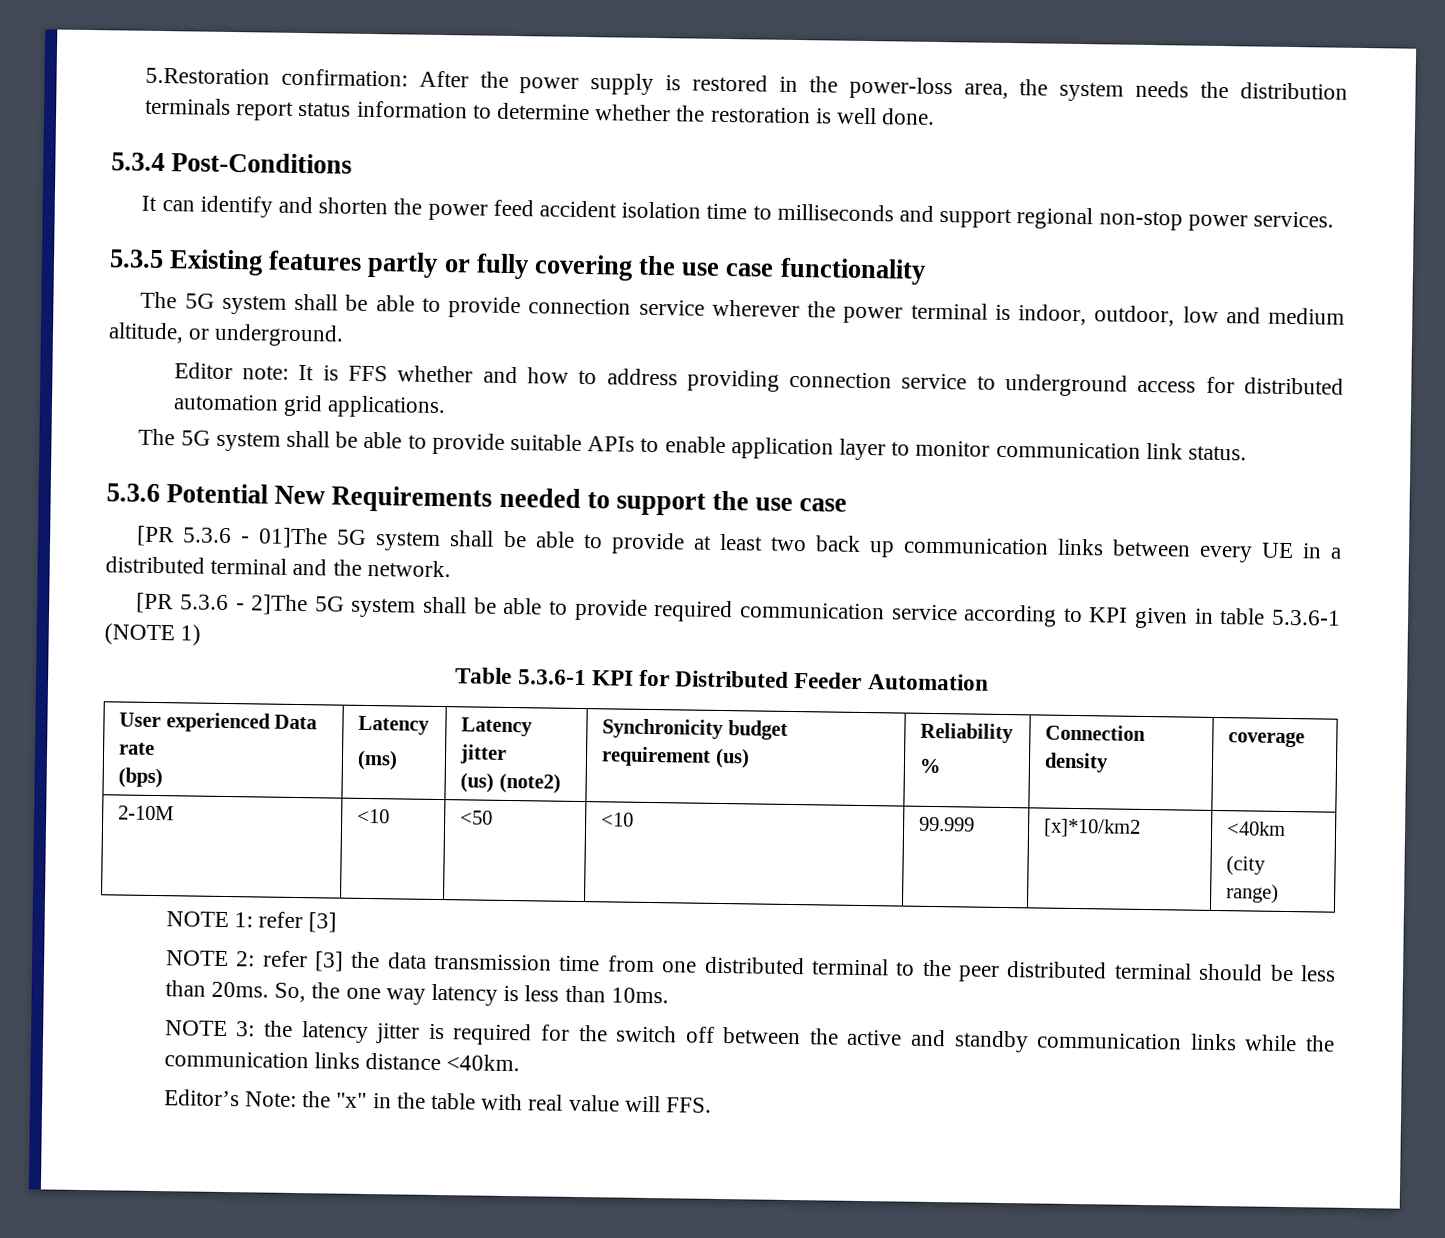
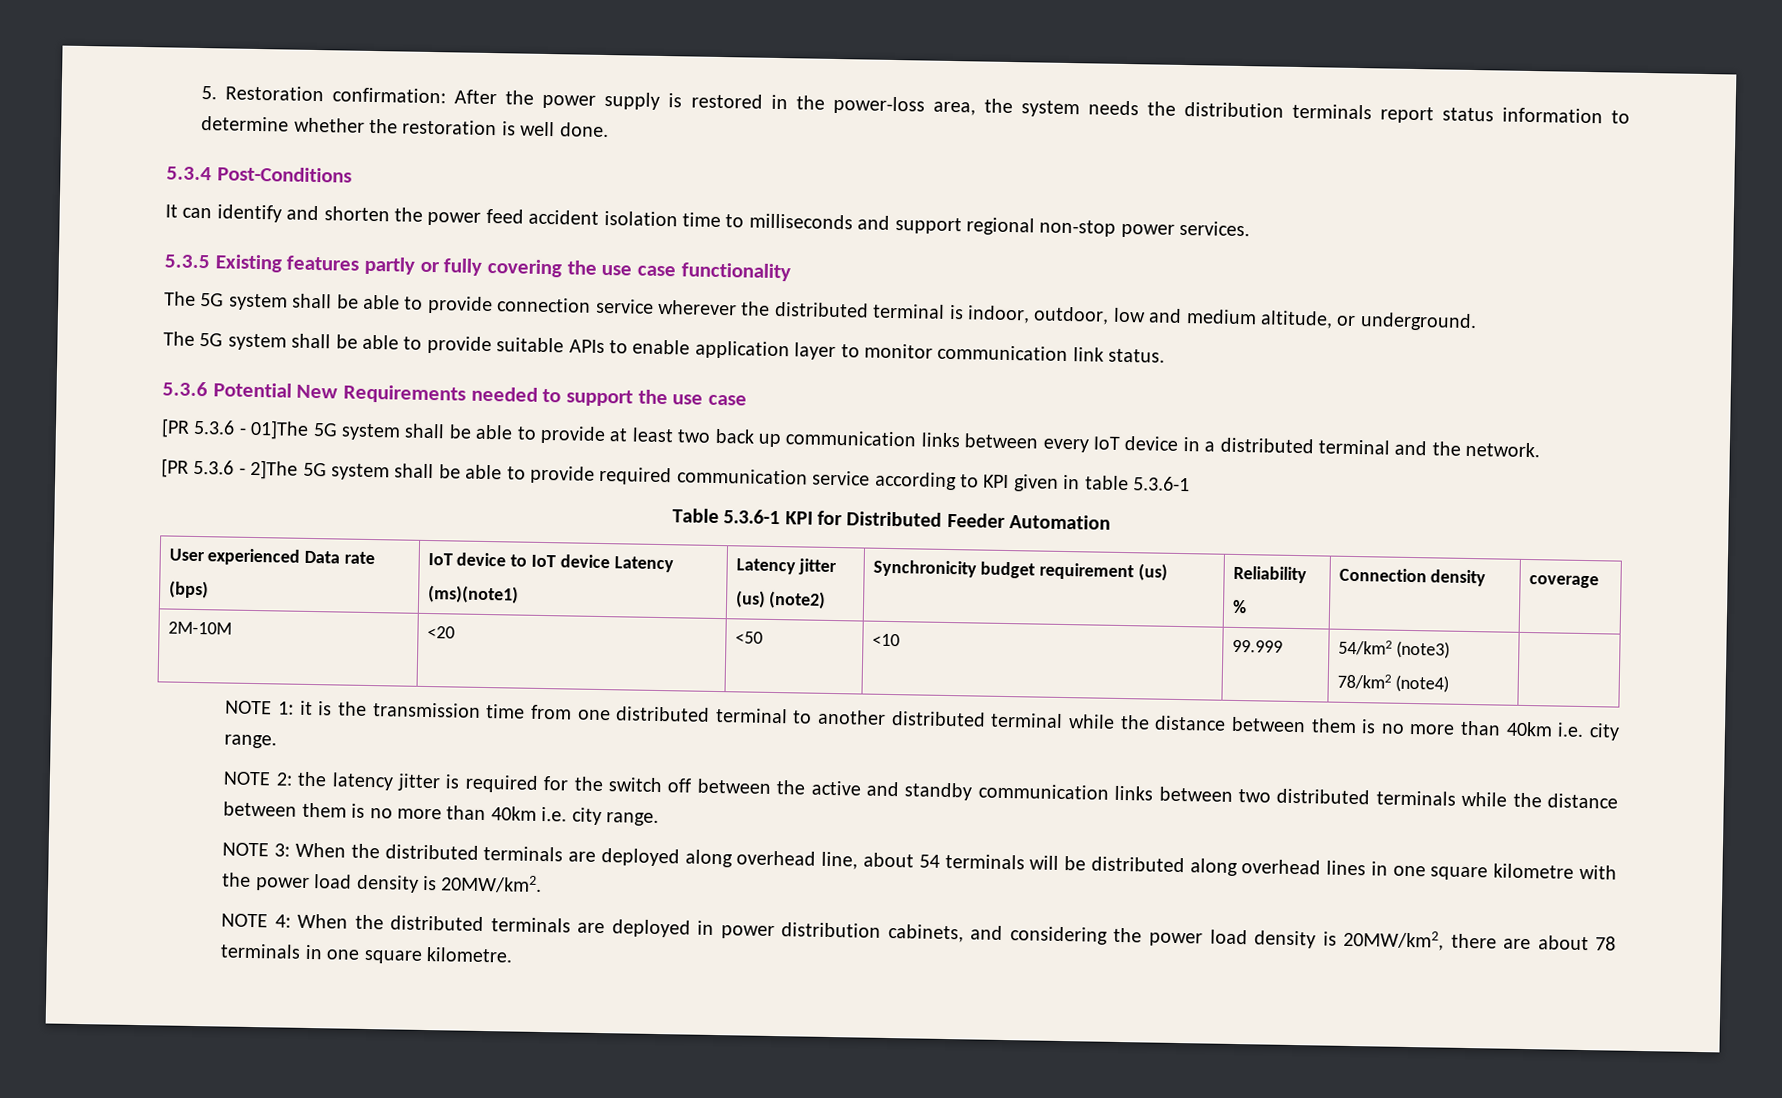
- 5.Restoration confirmation: After the power supply is restored in the power-loss area, the system needs the distribution terminals report status information to determine whether the restoration is well done.
+ 5. Restoration confirmation: After the power supply is restored in the power-loss area, the system needs the distribution terminals report status information to determine whether the restoration is well done.
- The 5G system shall be able to provide connection service wherever the power terminal is indoor, outdoor, low and medium altitude, or underground.
+ The 5G system shall be able to provide connection service wherever the distributed terminal is indoor, outdoor, low and medium altitude, or underground.
- Editor note: It is FFS whether and how to address providing connection service to underground access for distributed automation grid applications.
- [PR 5.3.6 - 01]The 5G system shall be able to provide at least two back up communication links between every UE in a distributed terminal and the network.
+ [PR 5.3.6 - 01]The 5G system shall be able to provide at least two back up communication links between every IoT device in a distributed terminal and the network.
- [PR 5.3.6 - 2]The 5G system shall be able to provide required communication service according to KPI given in table 5.3.6-1 (NOTE 1)
+ [PR 5.3.6 - 2]The 5G system shall be able to provide required communication service according to KPI given in table 5.3.6-1
  User experienced Data rate
- (bps) | Latency
- (ms) | Latency jitter
+ (bps) | IoT device to IoT device Latency
+ (ms)(note1) | Latency jitter
- 2-10M | <10 | <50 | <10 | 99.999 | [x]*10/km2 | <40km
- (city range)
- NOTE 1: refer [3]
- NOTE 2: refer [3] the data transmission time from one distributed terminal to the peer distributed terminal should be less than 20ms. So, the one way latency is less than 10ms.
- NOTE 3: the latency jitter is required for the switch off between the active and standby communication links while the communication links distance <40km.
- Editor’s Note: the "x" in the table with real value will FFS.
+ 2M-10M | <20 | <50 | <10 | 99.999 | 54/km2 (note3)
+ 78/km2 (note4) |
+ NOTE 1: it is the transmission time from one distributed terminal to another distributed terminal while the distance between them is no more than 40km i.e. city range.
+ NOTE 2: the latency jitter is required for the switch off between the active and standby communication links between two distributed terminals while the distance between them is no more than 40km i.e. city range.
+ NOTE 3: When the distributed terminals are deployed along overhead line, about 54 terminals will be distributed along overhead lines in one square kilometre with the power load density is 20MW/km2.
+ NOTE 4: When the distributed terminals are deployed in power distribution cabinets, and considering the power load density is 20MW/km2, there are about 78 terminals in one square kilometre.

